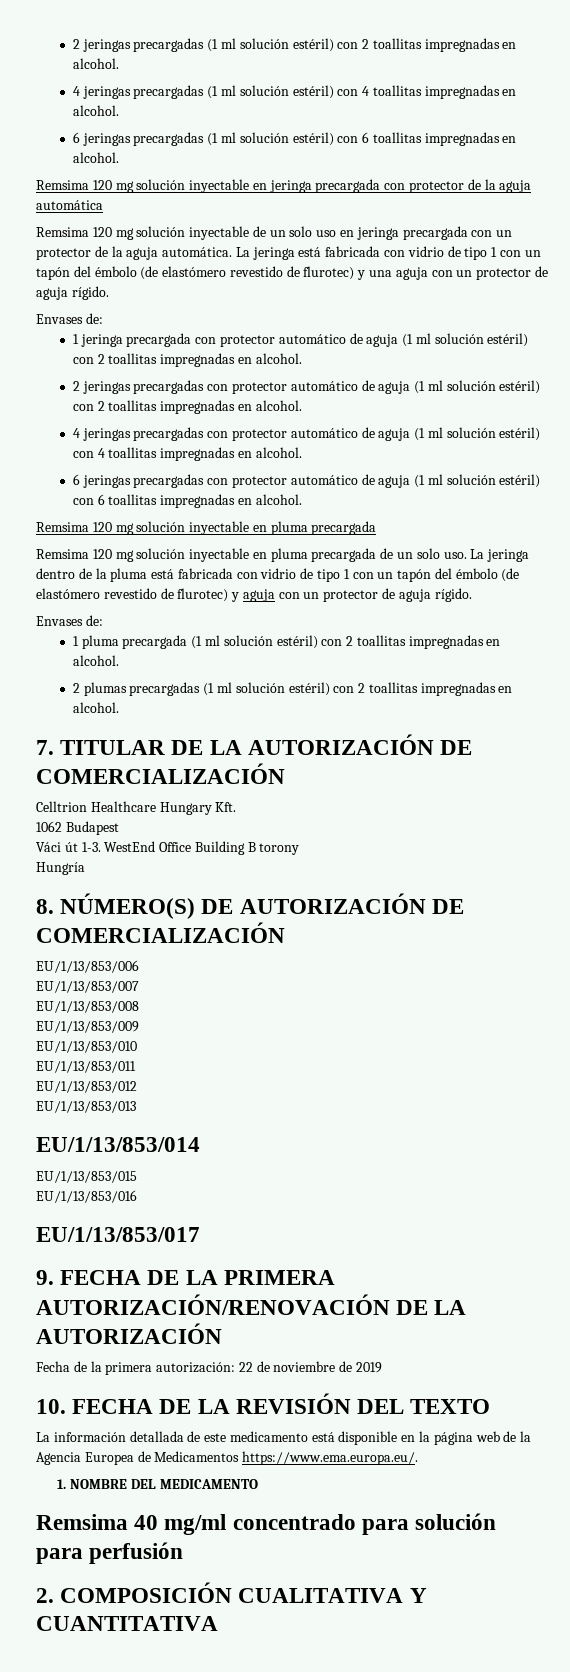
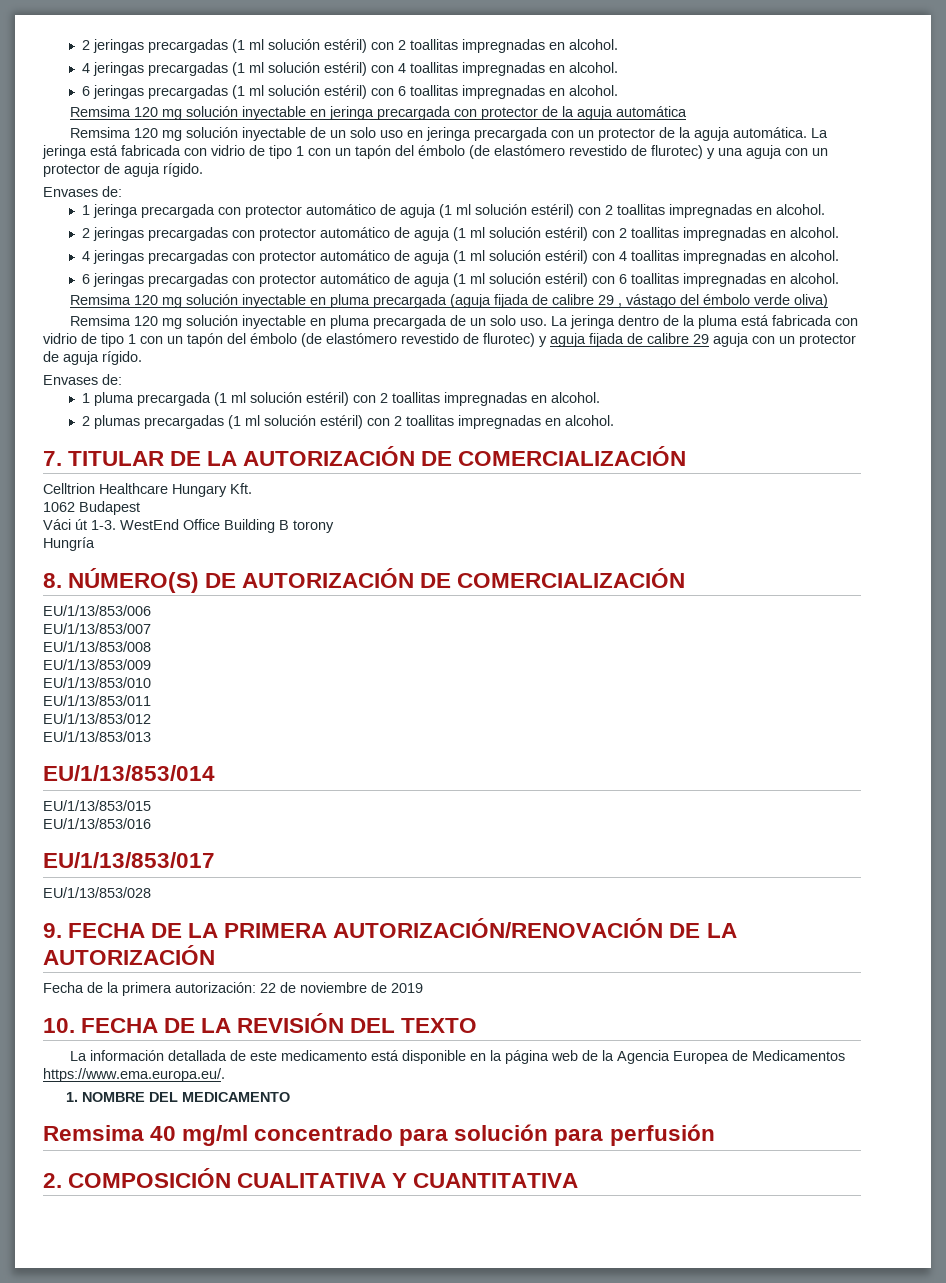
  6 jeringas precargadas con protector automático de aguja (1 ml solución estéril) con 6 toallitas impregnadas en alcohol.
- Remsima 120 mg solución inyectable en pluma precargada
+ Remsima 120 mg solución inyectable en pluma precargada (aguja fijada de calibre 29 , vástago del émbolo verde oliva)
- La jeringa dentro de la pluma está fabricada con vidrio de tipo 1 con un tapón del émbolo (de elastómero revestido de flurotec) y aguja con un protector de aguja rígido.
+ La jeringa dentro de la pluma está fabricada con vidrio de tipo 1 con un tapón del émbolo (de elastómero revestido de flurotec) y aguja fijada de calibre 29 aguja con un protector de aguja rígido.
+ EU/1/13/853/028

